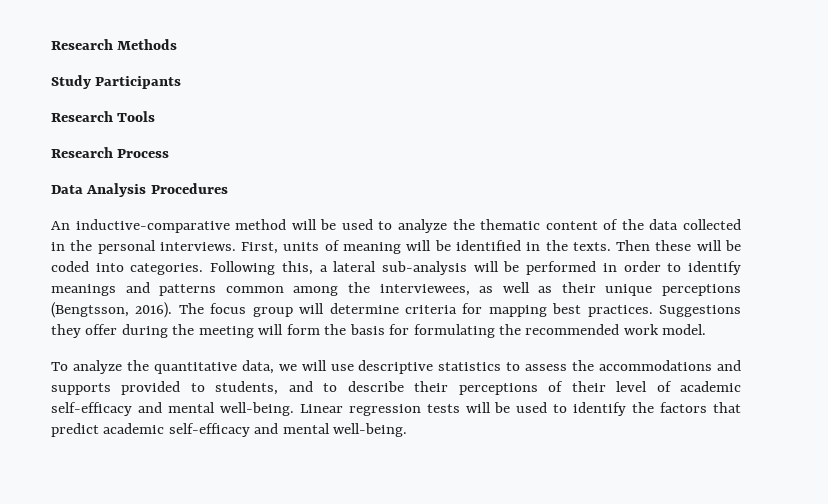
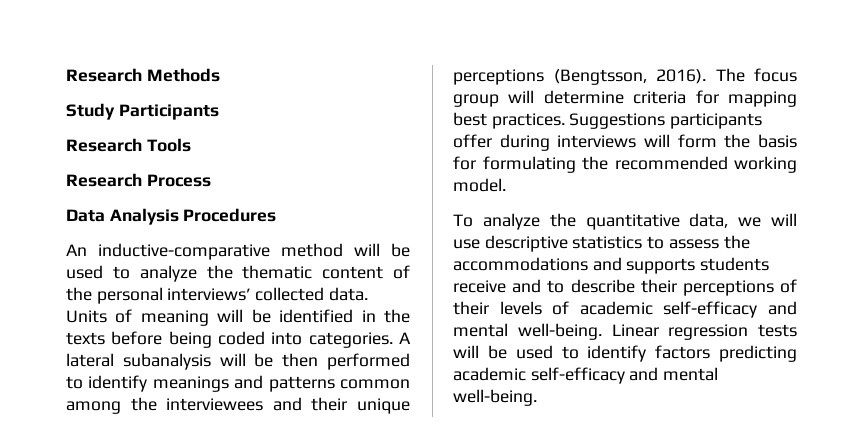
- An inductive-comparative method will be used to analyze the thematic content of the data collected in the personal interviews. First, units of meaning will be identified in the texts. Then these will be coded into categories. Following this, a lateral sub-analysis will be performed in order to identify meanings and patterns common among the interviewees, as well as their unique perceptions (Bengtsson, 2016).
+ An inductive-comparative method will be used to analyze the thematic content of the personal interviews’ collected data. Units of meaning will be identified in the texts before being coded into categories. A lateral subanalysis will be then performed to identify meanings and patterns common among the interviewees and their unique perceptions (Bengtsson, 2016).
- Suggestions they offer during the meeting will form the basis for formulating the recommended work model.
+ Suggestions participants offer during interviews will form the basis for formulating the recommended working model.
- To analyze the quantitative data, we will use descriptive statistics to assess the accommodations and supports provided to students, and to describe their perceptions of their level of academic self-efficacy and mental well-being.
+ To analyze the quantitative data, we will use descriptive statistics to assess the accommodations and supports students receive and to describe their perceptions of their levels of academic self-efficacy and mental well-being.
- Linear regression tests will be used to identify the factors that predict academic self-efficacy and mental well-being.
+ Linear regression tests will be used to identify factors predicting academic self-efficacy and mental well-being.

